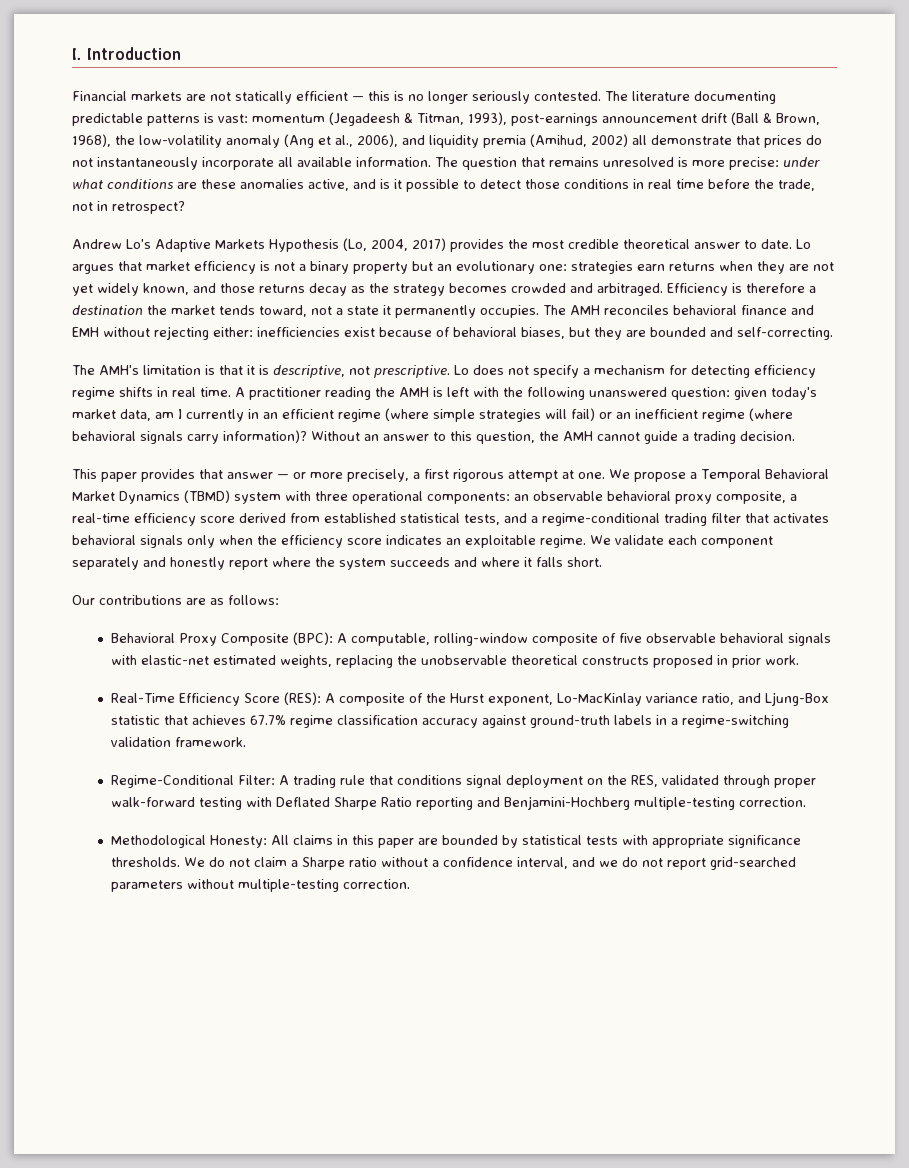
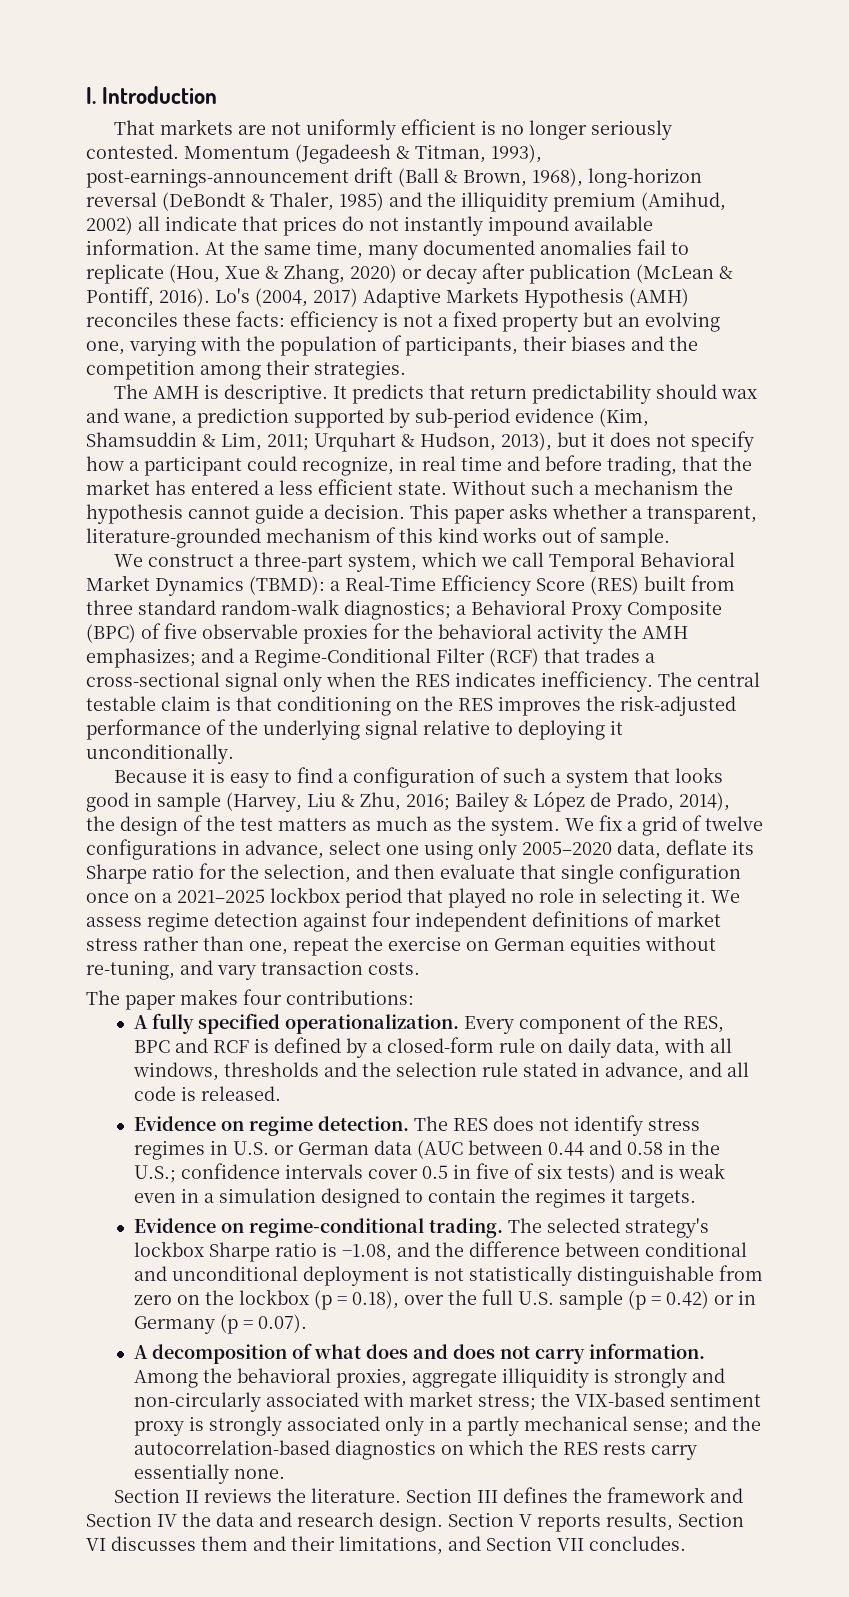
- Financial markets are not statically efficient — this is no longer seriously contested.
+ That markets are not uniformly efficient is no longer seriously contested.
- The literature documenting predictable patterns is vast: momentum (Jegadeesh & Titman, 1993), post-earnings announcement drift (Ball & Brown, 1968), the low-volatility anomaly (Ang et al., 2006), and liquidity premia (Amihud, 2002) all demonstrate that prices do not instantaneously incorporate all available information. The question that remains unresolved is more precise: under what conditions are these anomalies active, and is it possible to detect those conditions in real time before the trade, not in retrospect?
- Andrew Lo's Adaptive Markets Hypothesis (Lo, 2004, 2017) provides the most credible theoretical answer to date. Lo argues that market efficiency is not a binary property but an evolutionary one: strategies earn returns when they are not yet widely known, and those returns decay as the strategy becomes crowded and arbitraged. Efficiency is therefore a destination the market tends toward, not a state it permanently occupies. The AMH reconciles behavioral finance and EMH without rejecting either: inefficiencies exist because of behavioral biases, but they are bounded and self-correcting.
- The AMH's limitation is that it is descriptive, not prescriptive. Lo does not specify a mechanism for detecting efficiency regime shifts in real time. A practitioner reading the AMH is left with the following unanswered question: given today's market data, am I currently in an efficient regime (where simple strategies will fail) or an inefficient regime (where behavioral signals carry information)? Without an answer to this question, the AMH cannot guide a trading decision.
- This paper provides that answer — or more precisely, a first rigorous attempt at one. We propose a Temporal Behavioral Market Dynamics (TBMD) system with three operational components: an observable behavioral proxy composite, a real-time efficiency score derived from established statistical tests, and a regime-conditional trading filter that activates behavioral signals only when the efficiency score indicates an exploitable regime. We validate each component separately and honestly report where the system succeeds and where it falls short.
- Our contributions are as follows:
- Behavioral Proxy Composite (BPC): A computable, rolling-window composite of five observable behavioral signals with elastic-net estimated weights, replacing the unobservable theoretical constructs proposed in prior work.
- Real-Time Efficiency Score (RES): A composite of the Hurst exponent, Lo-MacKinlay variance ratio, and Ljung-Box statistic that achieves 67.7% regime classification accuracy against ground-truth labels in a regime-switching validation framework.
- Regime-Conditional Filter: A trading rule that conditions signal deployment on the RES, validated through proper walk-forward testing with Deflated Sharpe Ratio reporting and Benjamini-Hochberg multiple-testing correction.
- Methodological Honesty: All claims in this paper are bounded by statistical tests with appropriate significance thresholds. We do not claim a Sharpe ratio without a confidence interval, and we do not report grid-searched parameters without multiple-testing correction.
+ Momentum (Jegadeesh & Titman, 1993), post-earnings-announcement drift (Ball & Brown, 1968), long-horizon reversal (DeBondt & Thaler, 1985) and the illiquidity premium (Amihud, 2002) all indicate that prices do not instantly impound available information. At the same time, many documented anomalies fail to replicate (Hou, Xue & Zhang, 2020) or decay after publication (McLean & Pontiff, 2016). Lo's (2004, 2017) Adaptive Markets Hypothesis (AMH) reconciles these facts: efficiency is not a fixed property but an evolving one, varying with the population of participants, their biases and the competition among their strategies.
+ The AMH is descriptive. It predicts that return predictability should wax and wane, a prediction supported by sub-period evidence (Kim, Shamsuddin & Lim, 2011; Urquhart & Hudson, 2013), but it does not specify how a participant could recognize, in real time and before trading, that the market has entered a less efficient state. Without such a mechanism the hypothesis cannot guide a decision. This paper asks whether a transparent, literature-grounded mechanism of this kind works out of sample.
+ We construct a three-part system, which we call Temporal Behavioral Market Dynamics (TBMD): a Real-Time Efficiency Score (RES) built from three standard random-walk diagnostics; a Behavioral Proxy Composite (BPC) of five observable proxies for the behavioral activity the AMH emphasizes; and a Regime-Conditional Filter (RCF) that trades a cross-sectional signal only when the RES indicates inefficiency. The central testable claim is that conditioning on the RES improves the risk-adjusted performance of the underlying signal relative to deploying it unconditionally.
+ Because it is easy to find a configuration of such a system that looks good in sample (Harvey, Liu & Zhu, 2016; Bailey & López de Prado, 2014), the design of the test matters as much as the system. We fix a grid of twelve configurations in advance, select one using only 2005–2020 data, deflate its Sharpe ratio for the selection, and then evaluate that single configuration once on a 2021–2025 lockbox period that played no role in selecting it. We assess regime detection against four independent definitions of market stress rather than one, repeat the exercise on German equities without re-tuning, and vary transaction costs.
+ The paper makes four contributions:
+ A fully specified operationalization. Every component of the RES, BPC and RCF is defined by a closed-form rule on daily data, with all windows, thresholds and the selection rule stated in advance, and all code is released.
+ Evidence on regime detection. The RES does not identify stress regimes in U.S. or German data (AUC between 0.44 and 0.58 in the U.S.; confidence intervals cover 0.5 in five of six tests) and is weak even in a simulation designed to contain the regimes it targets.
+ Evidence on regime-conditional trading. The selected strategy's lockbox Sharpe ratio is −1.08, and the difference between conditional and unconditional deployment is not statistically distinguishable from zero on the lockbox (p = 0.18), over the full U.S. sample (p = 0.42) or in Germany (p = 0.07).
+ A decomposition of what does and does not carry information. Among the behavioral proxies, aggregate illiquidity is strongly and non-circularly associated with market stress; the VIX-based sentiment proxy is strongly associated only in a partly mechanical sense; and the autocorrelation-based diagnostics on which the RES rests carry essentially none.
+ Section II reviews the literature. Section III defines the framework and Section IV the data and research design. Section V reports results, Section VI discusses them and their limitations, and Section VII concludes.

